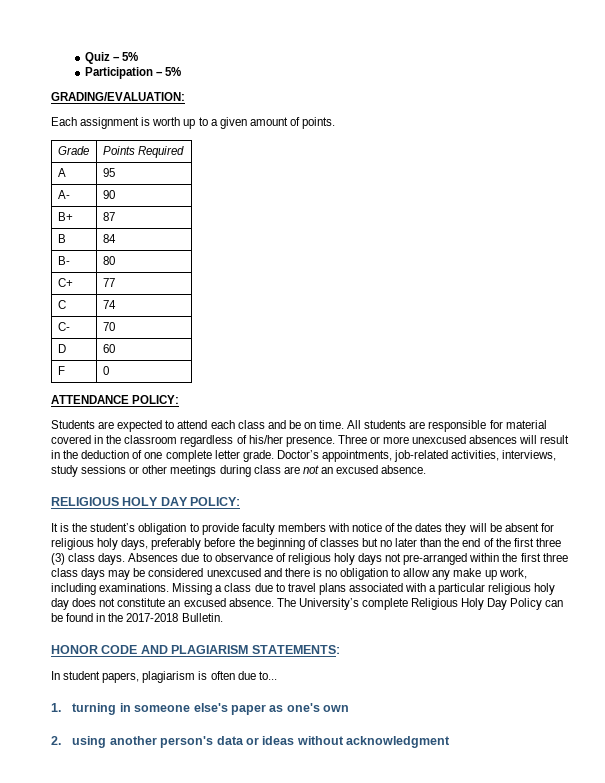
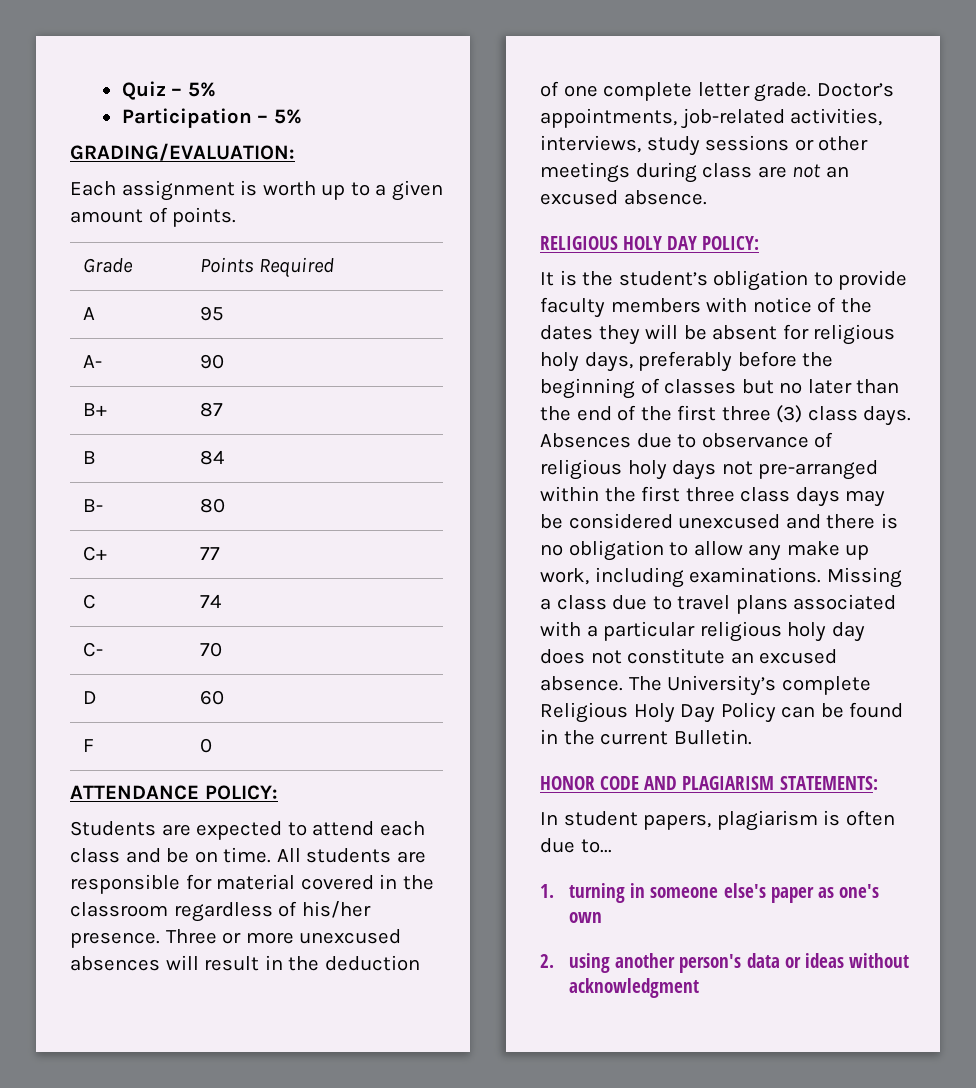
- The University’s complete Religious Holy Day Policy can be found in the 2017-2018 Bulletin.
+ The University’s complete Religious Holy Day Policy can be found in the current Bulletin.

